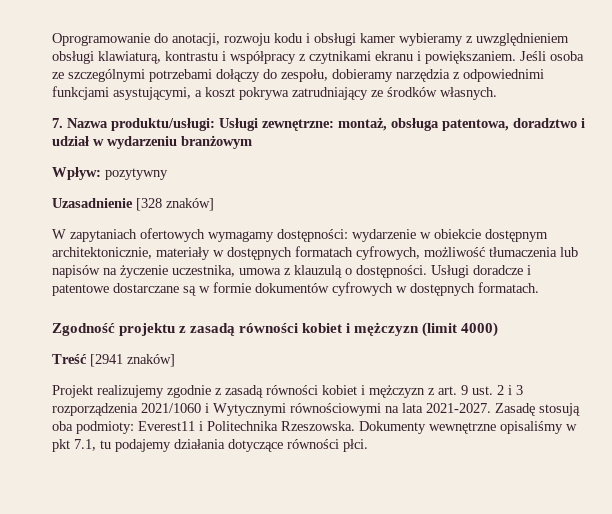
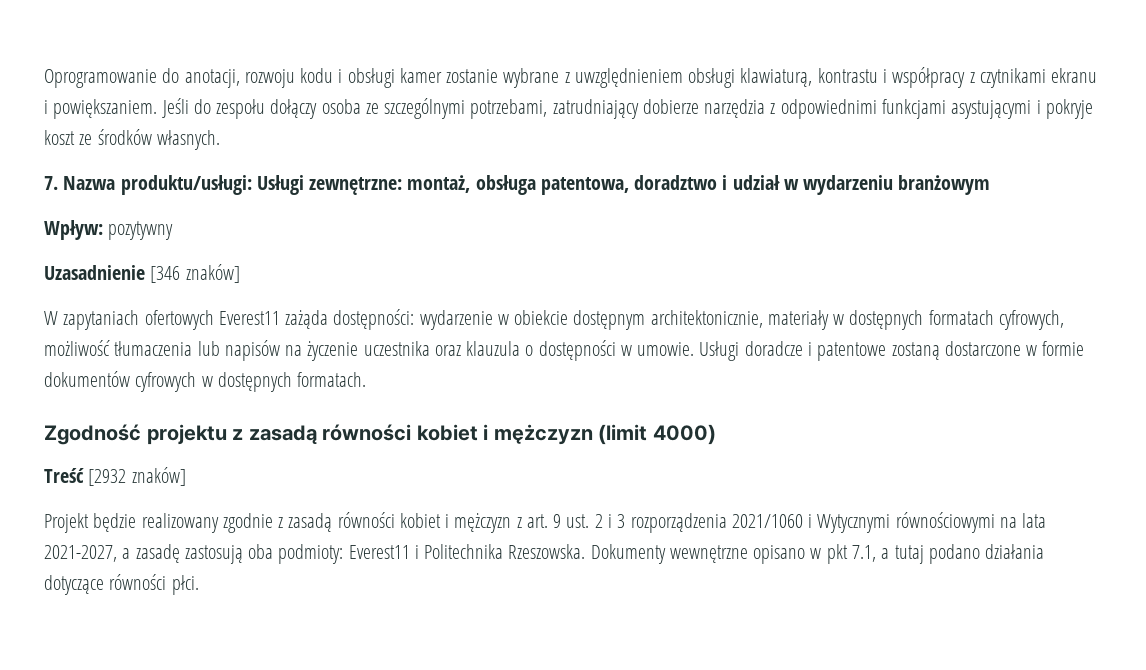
- Oprogramowanie do anotacji, rozwoju kodu i obsługi kamer wybieramy z uwzględnieniem obsługi klawiaturą, kontrastu i współpracy z czytnikami ekranu i powiększaniem.
+ Oprogramowanie do anotacji, rozwoju kodu i obsługi kamer zostanie wybrane z uwzględnieniem obsługi klawiaturą, kontrastu i współpracy z czytnikami ekranu i powiększaniem.
- Jeśli osoba ze szczególnymi potrzebami dołączy do zespołu, dobieramy narzędzia z odpowiednimi funkcjami asystującymi, a koszt pokrywa zatrudniający ze środków własnych.
+ Jeśli do zespołu dołączy osoba ze szczególnymi potrzebami, zatrudniający dobierze narzędzia z odpowiednimi funkcjami asystującymi i pokryje koszt ze środków własnych.
- Uzasadnienie [328 znaków]
+ Uzasadnienie [346 znaków]
- W zapytaniach ofertowych wymagamy dostępności: wydarzenie w obiekcie dostępnym architektonicznie, materiały w dostępnych formatach cyfrowych, możliwość tłumaczenia lub napisów na życzenie uczestnika, umowa z klauzulą o dostępności.
+ W zapytaniach ofertowych Everest11 zażąda dostępności: wydarzenie w obiekcie dostępnym architektonicznie, materiały w dostępnych formatach cyfrowych, możliwość tłumaczenia lub napisów na życzenie uczestnika oraz klauzula o dostępności w umowie.
- Usługi doradcze i patentowe dostarczane są w formie dokumentów cyfrowych w dostępnych formatach.
+ Usługi doradcze i patentowe zostaną dostarczone w formie dokumentów cyfrowych w dostępnych formatach.
- Treść [2941 znaków]
+ Treść [2932 znaków]
- Projekt realizujemy zgodnie z zasadą równości kobiet i mężczyzn z art. 9 ust. 2 i 3 rozporządzenia 2021/1060 i Wytycznymi równościowymi na lata 2021-2027. Zasadę stosują oba podmioty: Everest11 i Politechnika Rzeszowska.
+ Projekt będzie realizowany zgodnie z zasadą równości kobiet i mężczyzn z art. 9 ust. 2 i 3 rozporządzenia 2021/1060 i Wytycznymi równościowymi na lata 2021-2027, a zasadę zastosują oba podmioty: Everest11 i Politechnika Rzeszowska.
- Dokumenty wewnętrzne opisaliśmy w pkt 7.1, tu podajemy działania dotyczące równości płci.
+ Dokumenty wewnętrzne opisano w pkt 7.1, a tutaj podano działania dotyczące równości płci.

